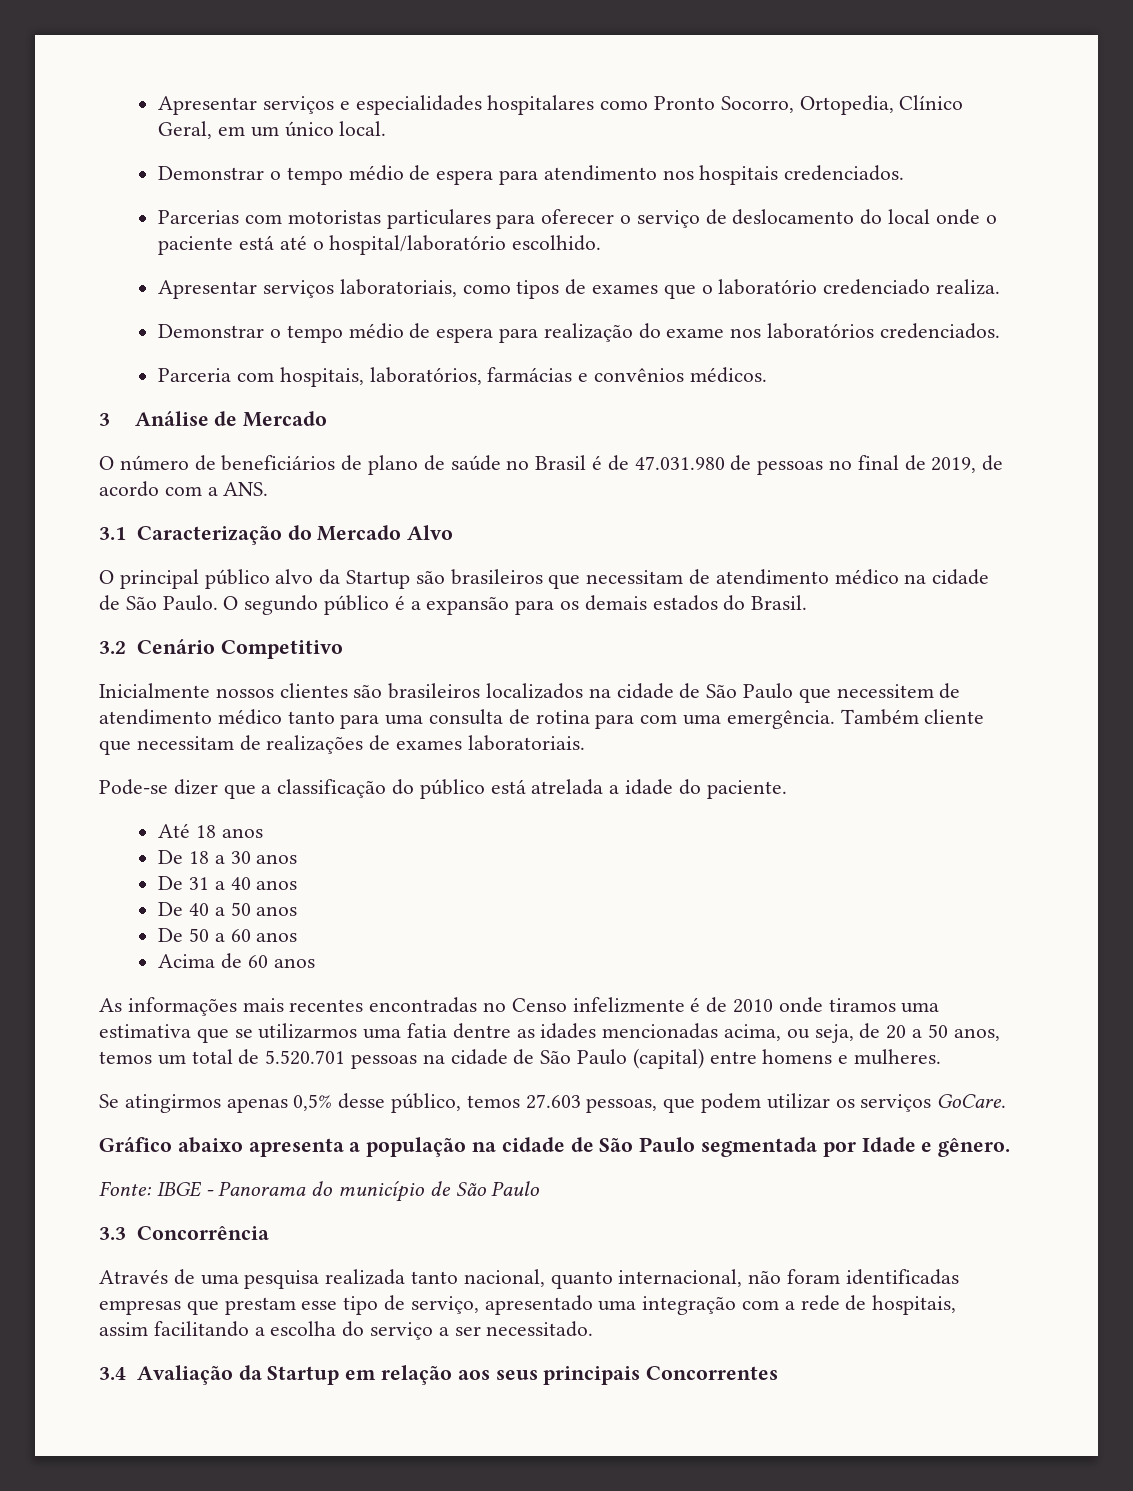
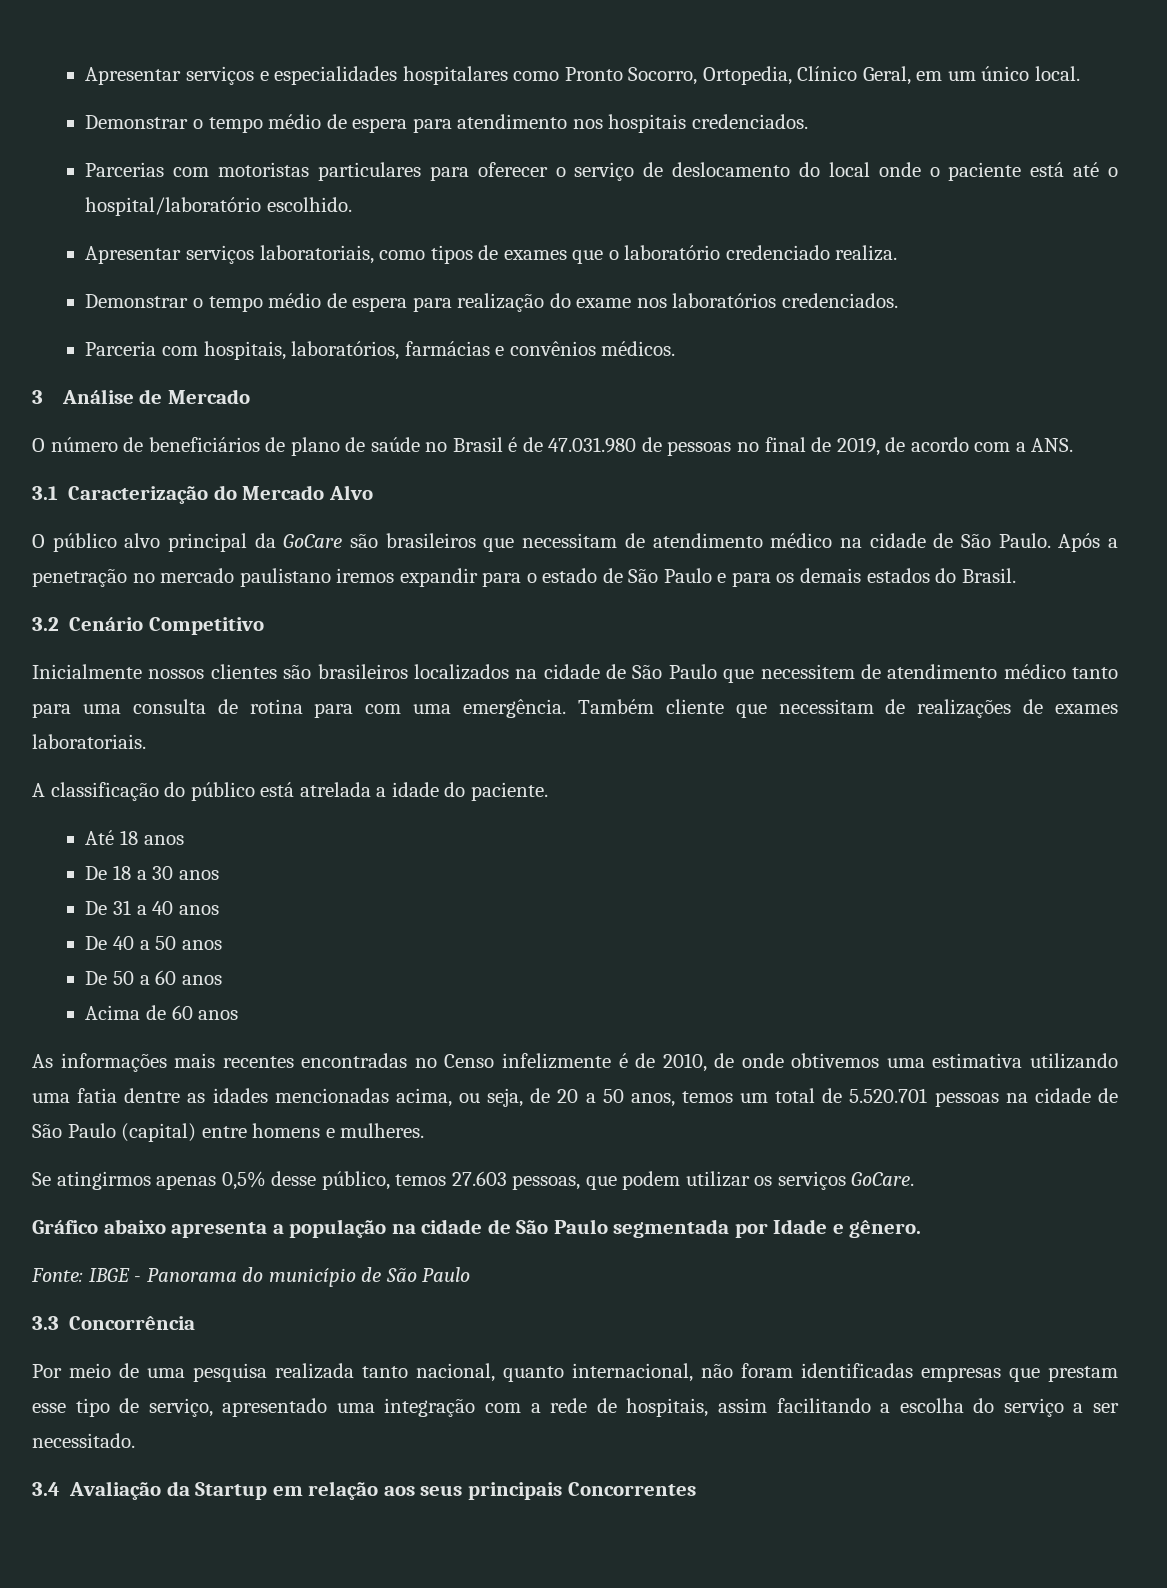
- O principal público alvo da Startup são brasileiros que necessitam de atendimento médico na cidade de São Paulo.
+ O público alvo principal da GoCare são brasileiros que necessitam de atendimento médico na cidade de São Paulo.
- O segundo público é a expansão para os demais estados do Brasil.
+ Após a penetração no mercado paulistano iremos expandir para o estado de São Paulo e para os demais estados do Brasil.
- Pode-se dizer que a classificação do público está atrelada a idade do paciente.
+ A classificação do público está atrelada a idade do paciente.
- As informações mais recentes encontradas no Censo infelizmente é de 2010 onde tiramos uma estimativa que se utilizarmos uma fatia dentre as idades mencionadas acima, ou seja, de 20 a 50 anos, temos um total de 5.520.701 pessoas na cidade de São Paulo (capital) entre homens e mulheres.
+ As informações mais recentes encontradas no Censo infelizmente é de 2010, de onde obtivemos uma estimativa utilizando uma fatia dentre as idades mencionadas acima, ou seja, de 20 a 50 anos, temos um total de 5.520.701 pessoas na cidade de São Paulo (capital) entre homens e mulheres.
- Através de uma pesquisa realizada tanto nacional, quanto internacional, não foram identificadas empresas que prestam esse tipo de serviço, apresentado uma integração com a rede de hospitais, assim facilitando a escolha do serviço a ser necessitado.
+ Por meio de uma pesquisa realizada tanto nacional, quanto internacional, não foram identificadas empresas que prestam esse tipo de serviço, apresentado uma integração com a rede de hospitais, assim facilitando a escolha do serviço a ser necessitado.

